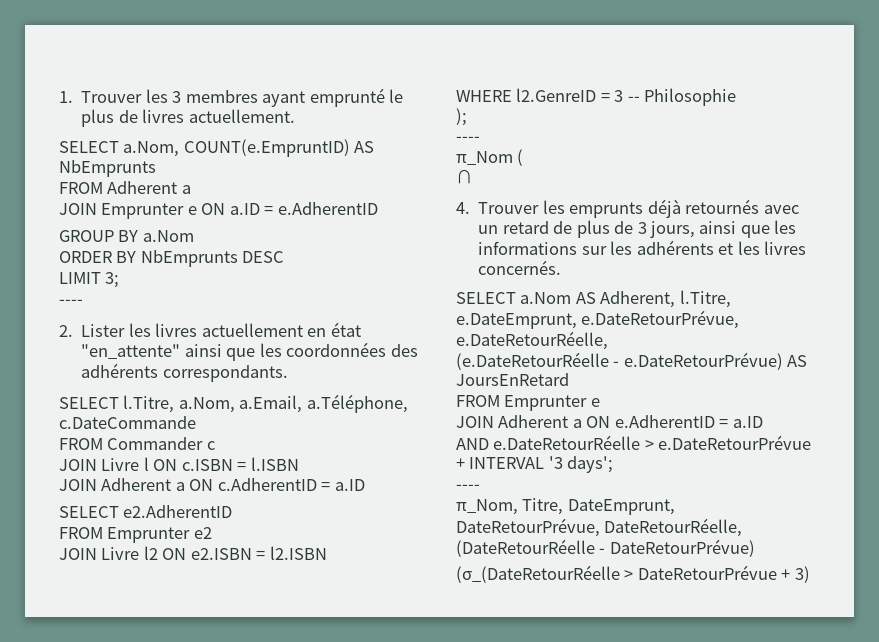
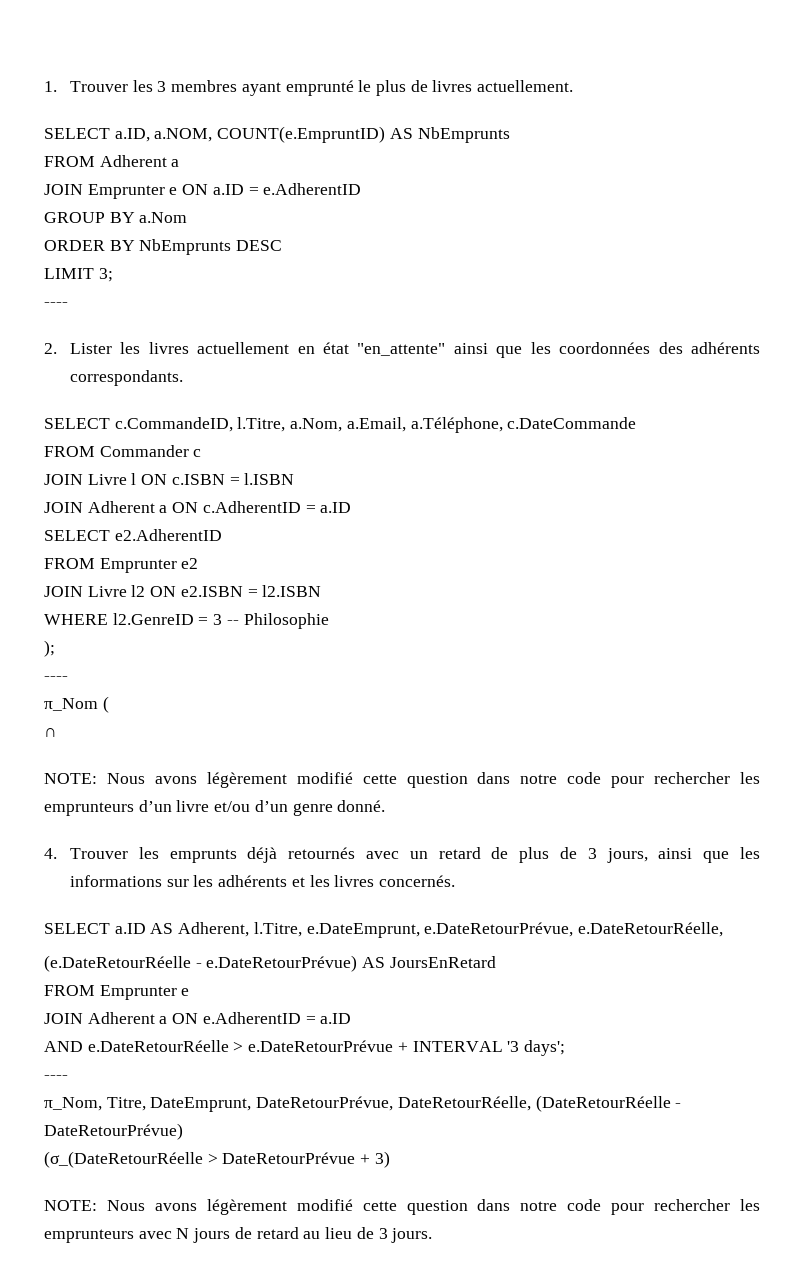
- SELECT a.Nom, COUNT(e.EmpruntID) AS NbEmprunts
+ SELECT a.ID, a.NOM, COUNT(e.EmpruntID) AS NbEmprunts
- SELECT l.Titre, a.Nom, a.Email, a.Téléphone, c.DateCommande
+ SELECT c.CommandeID, l.Titre, a.Nom, a.Email, a.Téléphone, c.DateCommande
+ NOTE: Nous avons légèrement modifié cette question dans notre code pour rechercher les emprunteurs d’un livre et/ou d’un genre donné.
- SELECT a.Nom AS Adherent, l.Titre, e.DateEmprunt, e.DateRetourPrévue, e.DateRetourRéelle,
+ SELECT a.ID AS Adherent, l.Titre, e.DateEmprunt, e.DateRetourPrévue, e.DateRetourRéelle,
+ NOTE: Nous avons légèrement modifié cette question dans notre code pour rechercher les emprunteurs avec N jours de retard au lieu de 3 jours.

